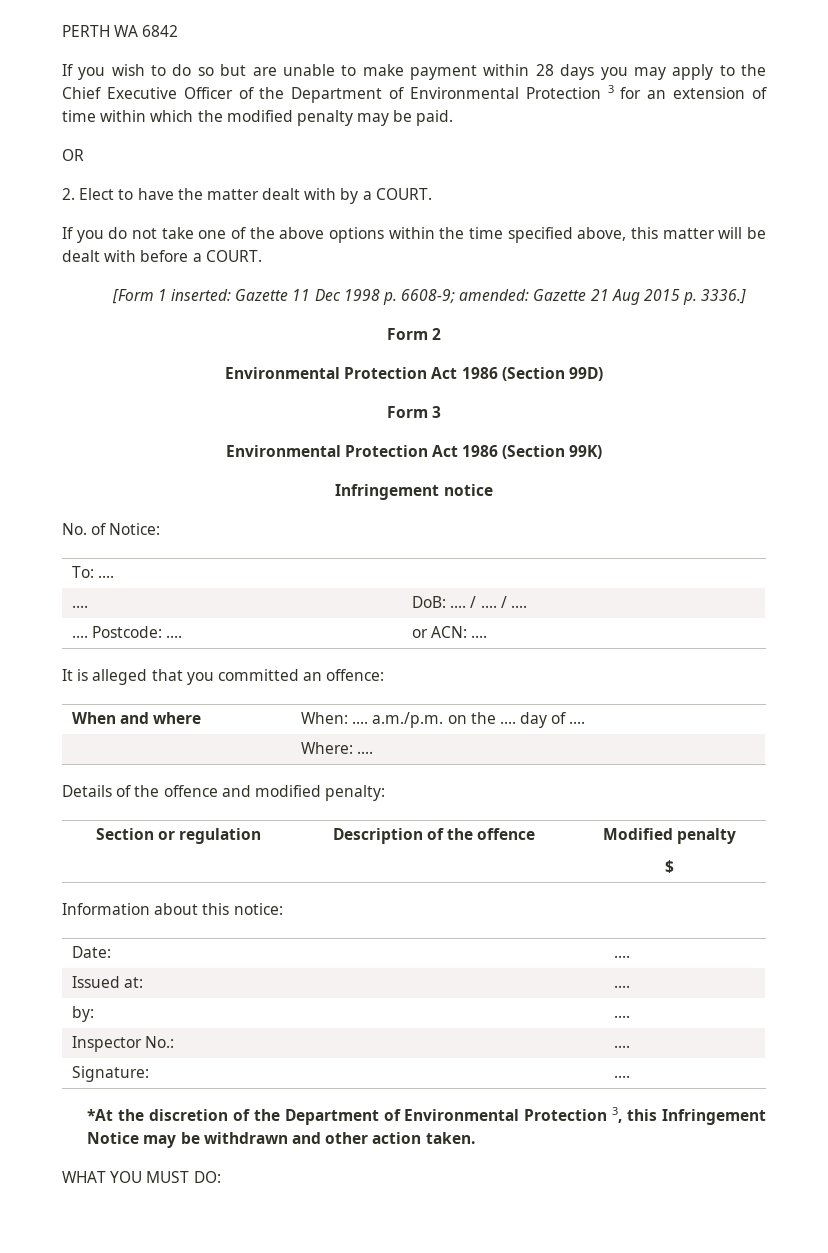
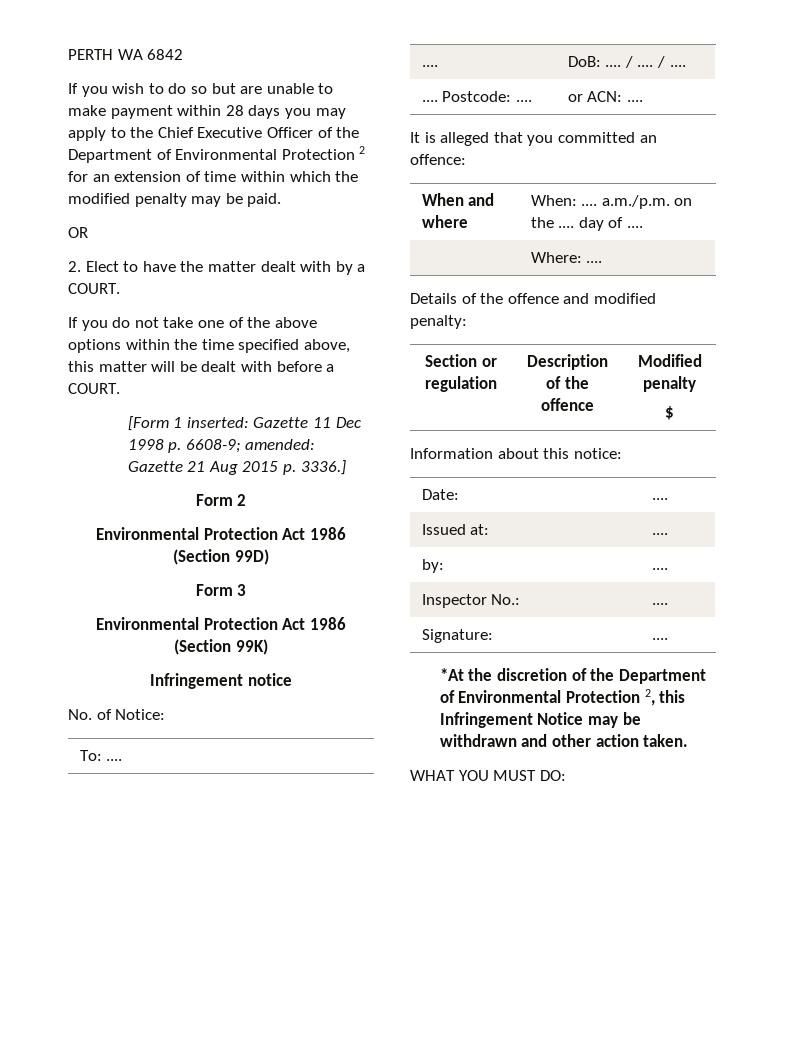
- If you wish to do so but are unable to make payment within 28 days you may apply to the Chief Executive Officer of the Department of Environmental Protection 3 for an extension of time within which the modified penalty may be paid.
+ If you wish to do so but are unable to make payment within 28 days you may apply to the Chief Executive Officer of the Department of Environmental Protection 2 for an extension of time within which the modified penalty may be paid.
- *At the discretion of the Department of Environmental Protection 3, this Infringement Notice may be withdrawn and other action taken.
+ *At the discretion of the Department of Environmental Protection 2, this Infringement Notice may be withdrawn and other action taken.

